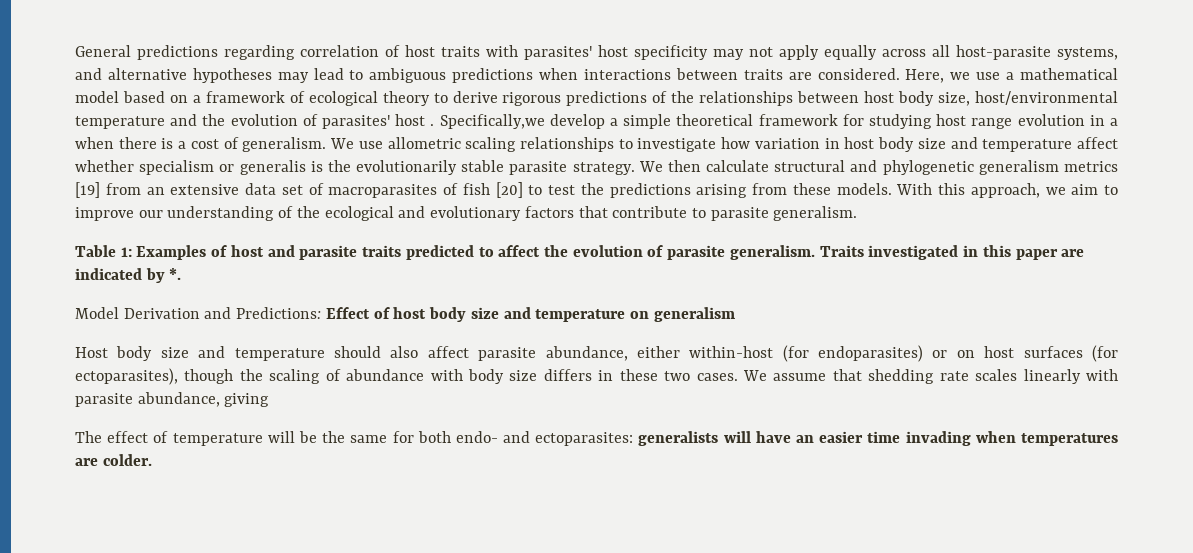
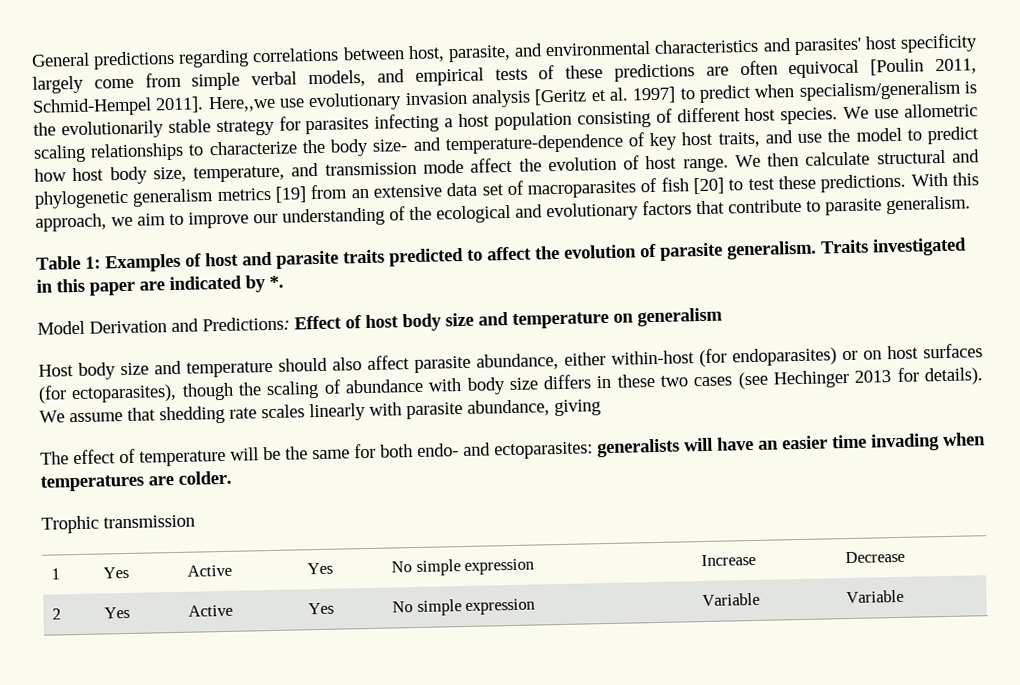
- General predictions regarding correlation of host traits with parasites' host specificity may not apply equally across all host-parasite systems, and alternative hypotheses may lead to ambiguous predictions when interactions between traits are considered. Here, we use a mathematical model based on a framework of ecological theory to derive rigorous predictions of the relationships between host body size, host/environmental temperature and the evolution of parasites' host . Specifically,we develop a simple theoretical framework for studying host range evolution in a when there is a cost of generalism.
+ General predictions regarding correlations between host, parasite, and environmental characteristics and parasites' host specificity largely come from simple verbal models, and empirical tests of these predictions are often equivocal [Poulin 2011, Schmid-Hempel 2011]. Here,,we use evolutionary invasion analysis [Geritz et al. 1997] to predict when specialism/generalism is the evolutionarily stable strategy for parasites infecting a host population consisting of different host species.
- We use allometric scaling relationships to investigate how variation in host body size and temperature affect whether specialism or generalis is the evolutionarily stable parasite strategy.
+ We use allometric scaling relationships to characterize the body size- and temperature-dependence of key host traits, and use the model to predict how host body size, temperature, and transmission mode affect the evolution of host range.
- We then calculate structural and phylogenetic generalism metrics [19] from an extensive data set of macroparasites of fish [20] to test the predictions arising from these models.
+ We then calculate structural and phylogenetic generalism metrics [19] from an extensive data set of macroparasites of fish [20] to test these predictions.
- Host body size and temperature should also affect parasite abundance, either within-host (for endoparasites) or on host surfaces (for ectoparasites), though the scaling of abundance with body size differs in these two cases.
+ Host body size and temperature should also affect parasite abundance, either within-host (for endoparasites) or on host surfaces (for ectoparasites), though the scaling of abundance with body size differs in these two cases (see Hechinger 2013 for details).
+ Trophic transmission
+ 1 | Yes | Active | Yes | No simple expression | Increase | Decrease
+ 2 | Yes | Active | Yes | No simple expression | Variable | Variable

